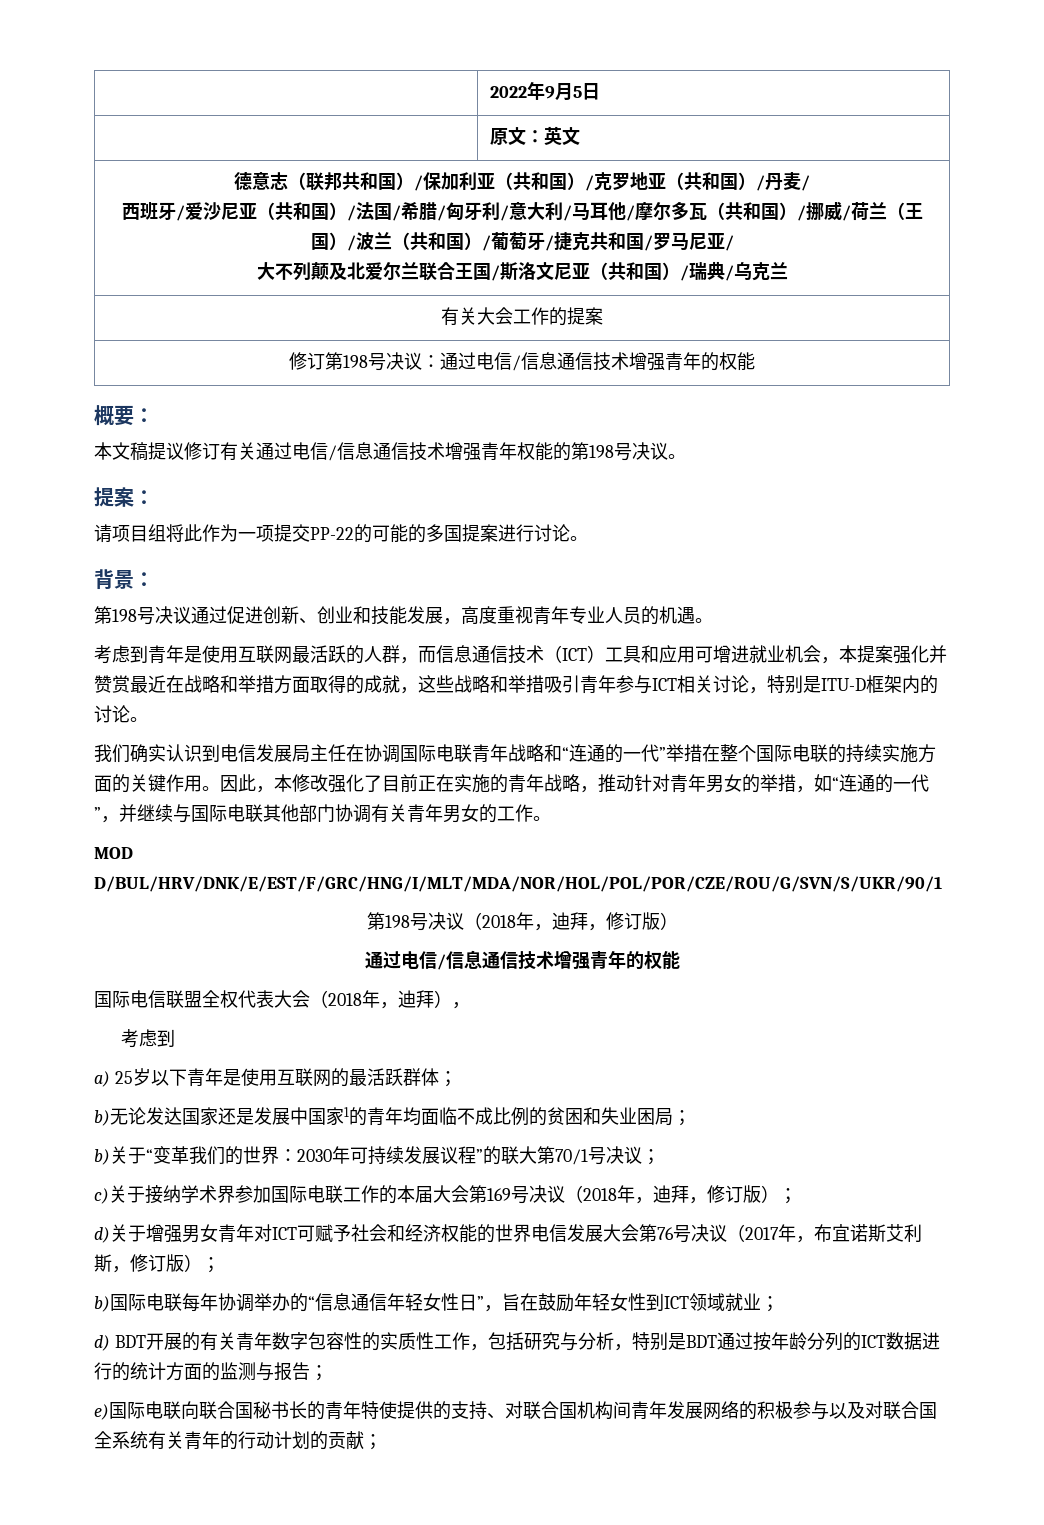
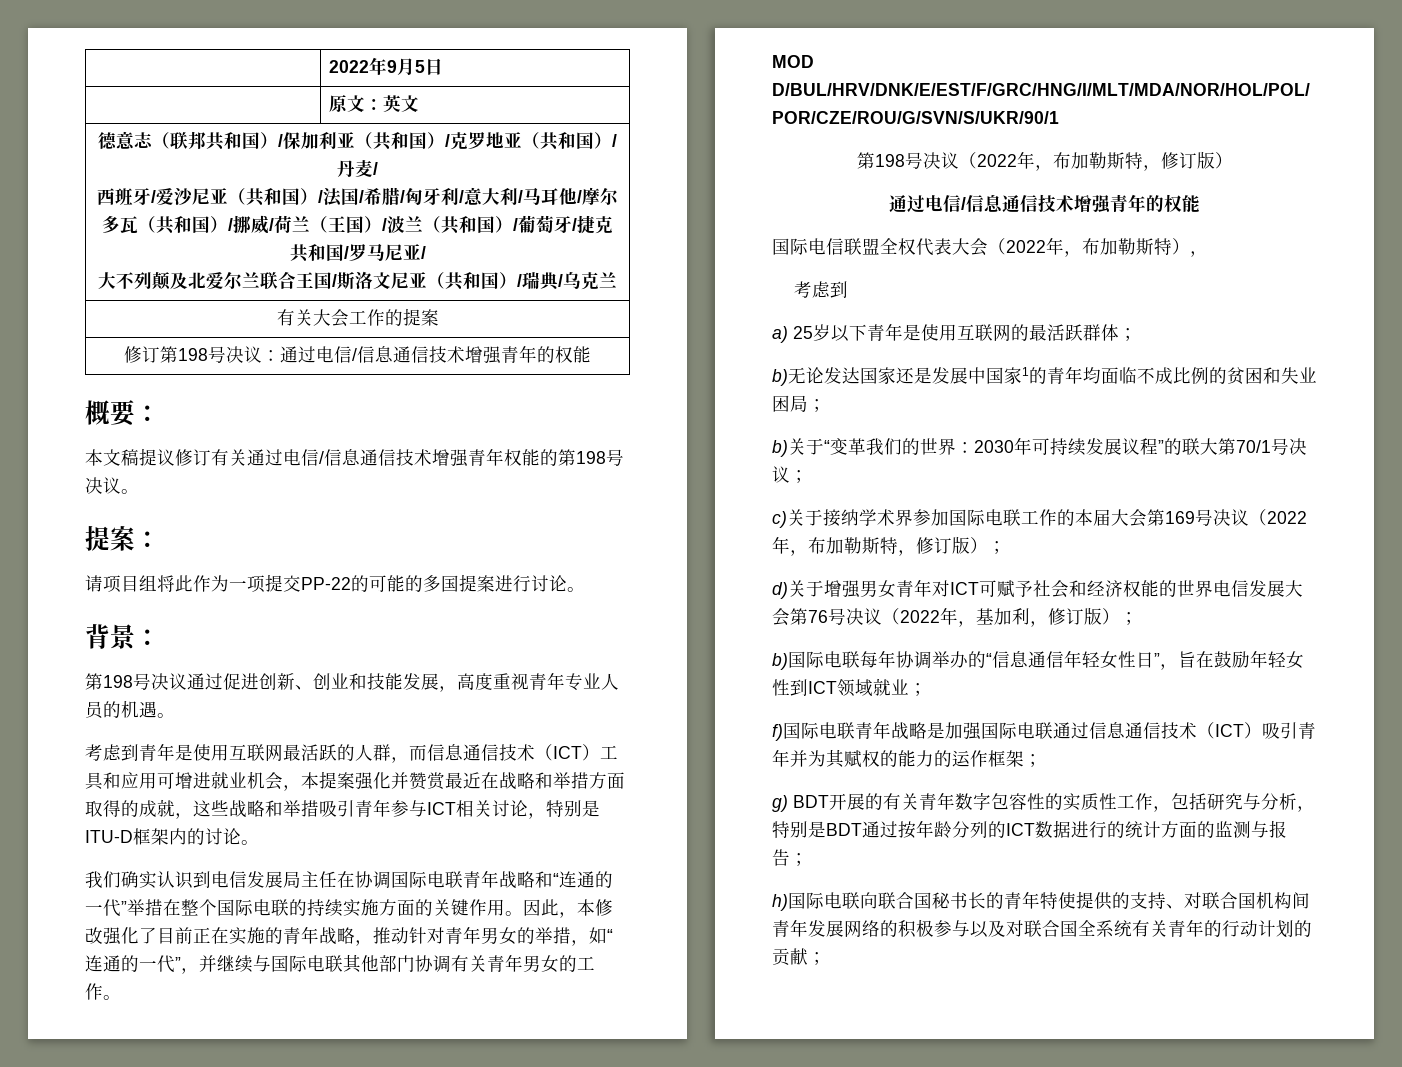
- 第198号决议（2018年，迪拜，修订版）
+ 第198号决议（2022年，布加勒斯特，修订版）
- 国际电信联盟全权代表大会（2018年，迪拜），
+ 国际电信联盟全权代表大会（2022年，布加勒斯特），
- c)关于接纳学术界参加国际电联工作的本届大会第169号决议（2018年，迪拜，修订版）；
+ c)关于接纳学术界参加国际电联工作的本届大会第169号决议（2022年，布加勒斯特，修订版）；
- d)关于增强男女青年对ICT可赋予社会和经济权能的世界电信发展大会第76号决议（2017年，布宜诺斯艾利斯，修订版）；
+ d)关于增强男女青年对ICT可赋予社会和经济权能的世界电信发展大会第76号决议（2022年，基加利，修订版）；
- d) BDT开展的有关青年数字包容性的实质性工作，包括研究与分析，特别是BDT通过按年龄分列的ICT数据进行的统计方面的监测与报告；
+ f)国际电联青年战略是加强国际电联通过信息通信技术（ICT）吸引青年并为其赋权的能力的运作框架；
+ g) BDT开展的有关青年数字包容性的实质性工作，包括研究与分析，特别是BDT通过按年龄分列的ICT数据进行的统计方面的监测与报告；
- e)国际电联向联合国秘书长的青年特使提供的支持、对联合国机构间青年发展网络的积极参与以及对联合国全系统有关青年的行动计划的贡献；
+ h)国际电联向联合国秘书长的青年特使提供的支持、对联合国机构间青年发展网络的积极参与以及对联合国全系统有关青年的行动计划的贡献；

